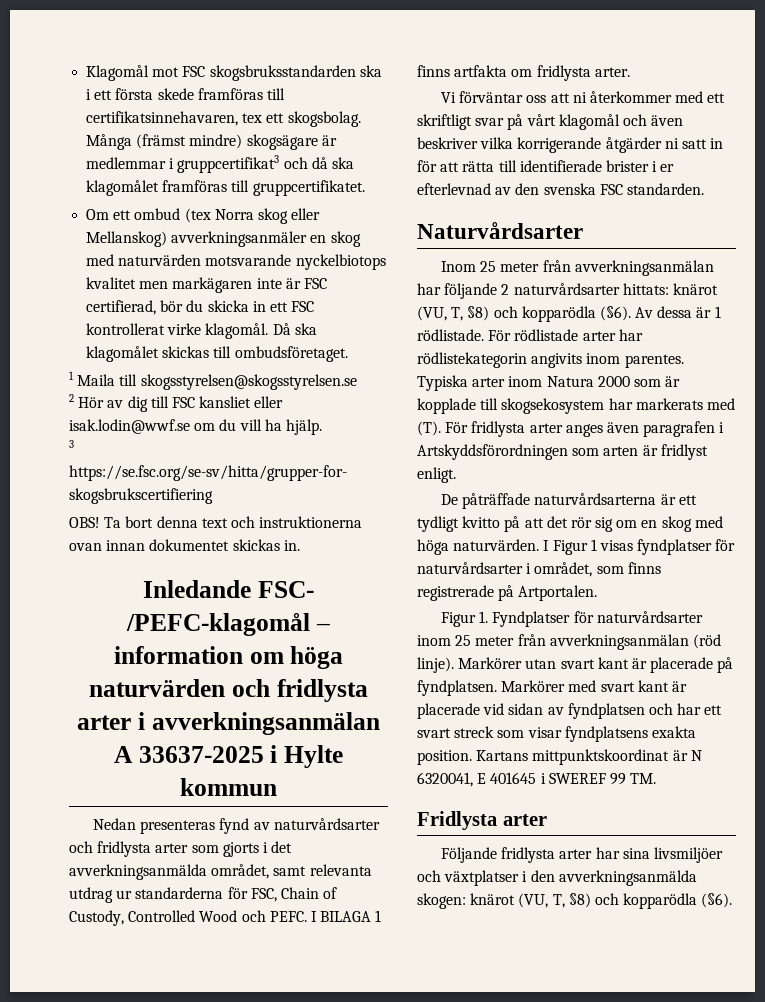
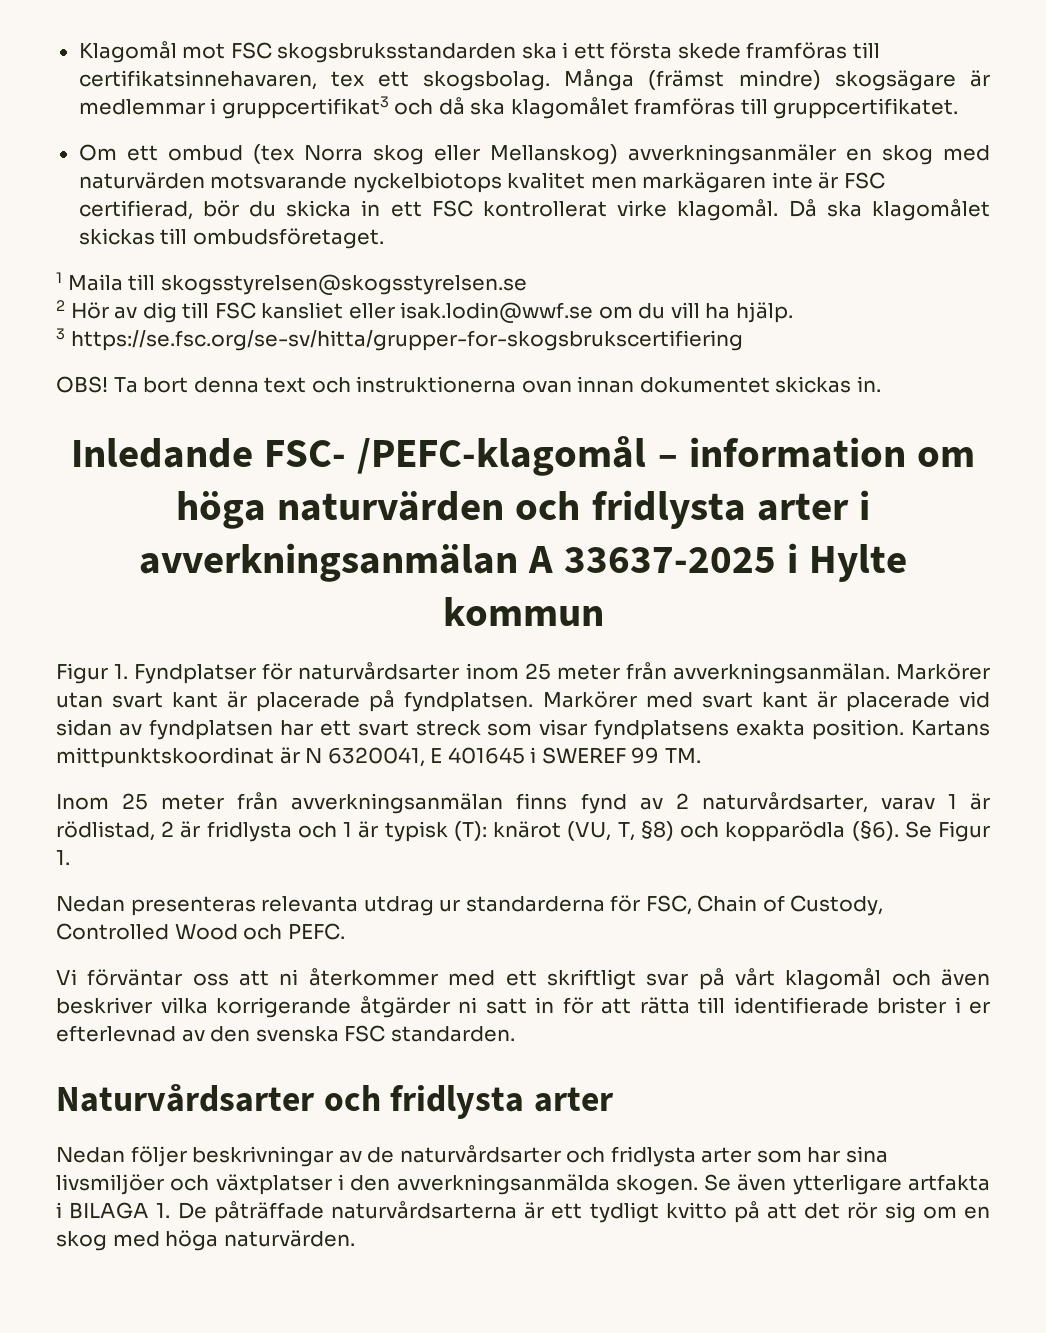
- Nedan presenteras fynd av naturvårdsarter och fridlysta arter som gjorts i det avverkningsanmälda området, samt relevanta utdrag ur standarderna för FSC, Chain of Custody, Controlled Wood och PEFC. I BILAGA 1 finns artfakta om fridlysta arter.
+ Figur 1. Fyndplatser för naturvårdsarter inom 25 meter från avverkningsanmälan. Markörer utan svart kant är placerade på fyndplatsen. Markörer med svart kant är placerade vid sidan av fyndplatsen har ett svart streck som visar fyndplatsens exakta position. Kartans mittpunktskoordinat är N 6320041, E 401645 i SWEREF 99 TM.
+ Inom 25 meter från avverkningsanmälan finns fynd av 2 naturvårdsarter, varav 1 är rödlistad, 2 är fridlysta och 1 är typisk (T): knärot (VU, T, §8) och kopparödla (§6). Se Figur 1.
+ Nedan presenteras relevanta utdrag ur standarderna för FSC, Chain of Custody, Controlled Wood och PEFC.
- Naturvårdsarter
- Inom 25 meter från avverkningsanmälan har följande 2 naturvårdsarter hittats: knärot (VU, T, §8) och kopparödla (§6). Av dessa är 1 rödlistade. För rödlistade arter har rödlistekategorin angivits inom parentes. Typiska arter inom Natura 2000 som är kopplade till skogsekosystem har markerats med (T). För fridlysta arter anges även paragrafen i Artskyddsförordningen som arten är fridlyst enligt.
- De påträffade naturvårdsarterna är ett tydligt kvitto på att det rör sig om en skog med höga naturvärden. I Figur 1 visas fyndplatser för naturvårdsarter i området, som finns registrerade på Artportalen.
- Figur 1. Fyndplatser för naturvårdsarter inom 25 meter från avverkningsanmälan (röd linje). Markörer utan svart kant är placerade på fyndplatsen. Markörer med svart kant är placerade vid sidan av fyndplatsen och har ett svart streck som visar fyndplatsens exakta position. Kartans mittpunktskoordinat är N 6320041, E 401645 i SWEREF 99 TM.
- Fridlysta arter
- Följande fridlysta arter har sina livsmiljöer och växtplatser i den avverkningsanmälda skogen: knärot (VU, T, §8) och kopparödla (§6).
+ Naturvårdsarter och fridlysta arter
+ Nedan följer beskrivningar av de naturvårdsarter och fridlysta arter som har sina livsmiljöer och växtplatser i den avverkningsanmälda skogen. Se även ytterligare artfakta i BILAGA 1. De påträffade naturvårdsarterna är ett tydligt kvitto på att det rör sig om en skog med höga naturvärden.

